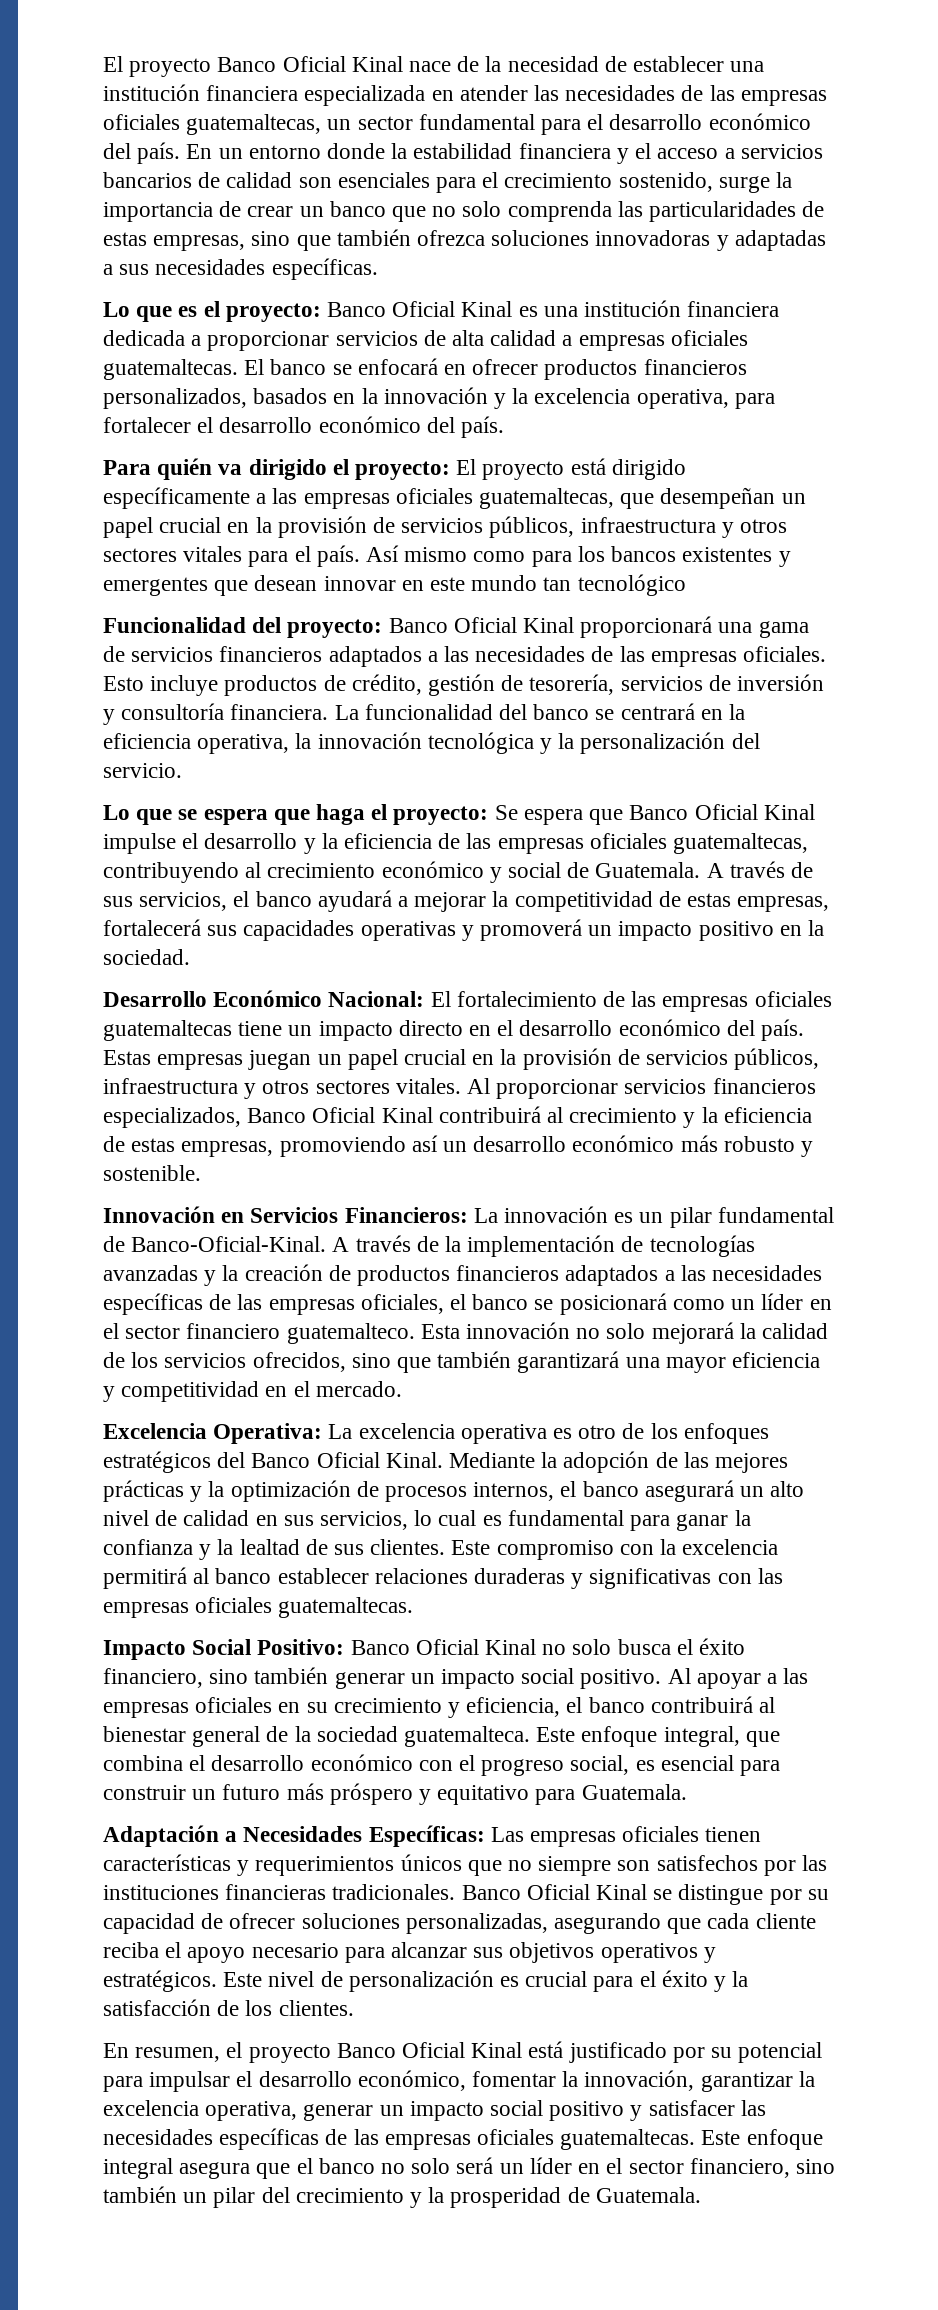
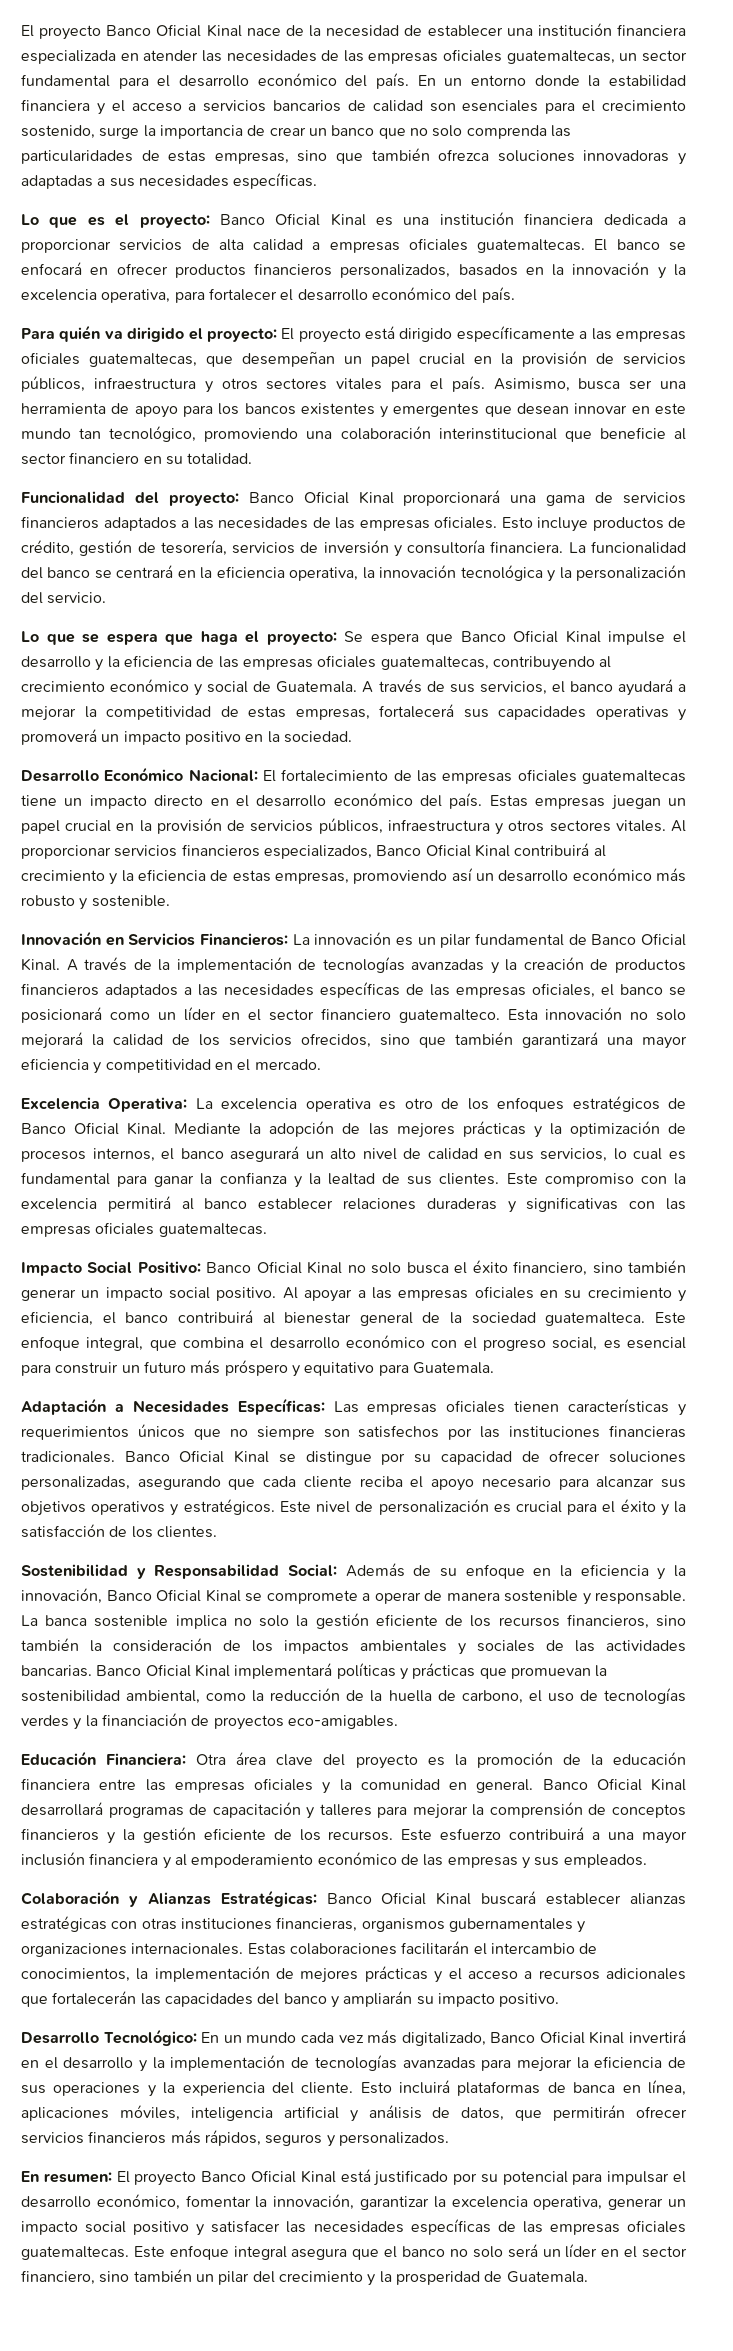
- Así mismo como para los bancos existentes y emergentes que desean innovar en este mundo tan tecnológico
+ Asimismo, busca ser una herramienta de apoyo para los bancos existentes y emergentes que desean innovar en este mundo tan tecnológico, promoviendo una colaboración interinstitucional que beneficie al sector financiero en su totalidad.
- Innovación en Servicios Financieros: La innovación es un pilar fundamental de Banco-Oficial-Kinal.
+ Innovación en Servicios Financieros: La innovación es un pilar fundamental de Banco Oficial Kinal.
- Excelencia Operativa: La excelencia operativa es otro de los enfoques estratégicos del Banco Oficial Kinal.
+ Excelencia Operativa: La excelencia operativa es otro de los enfoques estratégicos de Banco Oficial Kinal.
- En resumen, el proyecto Banco Oficial Kinal está justificado por su potencial para impulsar el desarrollo económico, fomentar la innovación, garantizar la excelencia operativa, generar un impacto social positivo y satisfacer las necesidades específicas de las empresas oficiales guatemaltecas.
+ Sostenibilidad y Responsabilidad Social: Además de su enfoque en la eficiencia y la innovación, Banco Oficial Kinal se compromete a operar de manera sostenible y responsable. La banca sostenible implica no solo la gestión eficiente de los recursos financieros, sino también la consideración de los impactos ambientales y sociales de las actividades bancarias. Banco Oficial Kinal implementará políticas y prácticas que promuevan la sostenibilidad ambiental, como la reducción de la huella de carbono, el uso de tecnologías verdes y la financiación de proyectos eco-amigables.
+ Educación Financiera: Otra área clave del proyecto es la promoción de la educación financiera entre las empresas oficiales y la comunidad en general. Banco Oficial Kinal desarrollará programas de capacitación y talleres para mejorar la comprensión de conceptos financieros y la gestión eficiente de los recursos. Este esfuerzo contribuirá a una mayor inclusión financiera y al empoderamiento económico de las empresas y sus empleados.
+ Colaboración y Alianzas Estratégicas: Banco Oficial Kinal buscará establecer alianzas estratégicas con otras instituciones financieras, organismos gubernamentales y organizaciones internacionales. Estas colaboraciones facilitarán el intercambio de conocimientos, la implementación de mejores prácticas y el acceso a recursos adicionales que fortalecerán las capacidades del banco y ampliarán su impacto positivo.
+ Desarrollo Tecnológico: En un mundo cada vez más digitalizado, Banco Oficial Kinal invertirá en el desarrollo y la implementación de tecnologías avanzadas para mejorar la eficiencia de sus operaciones y la experiencia del cliente. Esto incluirá plataformas de banca en línea, aplicaciones móviles, inteligencia artificial y análisis de datos, que permitirán ofrecer servicios financieros más rápidos, seguros y personalizados.
+ En resumen: El proyecto Banco Oficial Kinal está justificado por su potencial para impulsar el desarrollo económico, fomentar la innovación, garantizar la excelencia operativa, generar un impacto social positivo y satisfacer las necesidades específicas de las empresas oficiales guatemaltecas.

